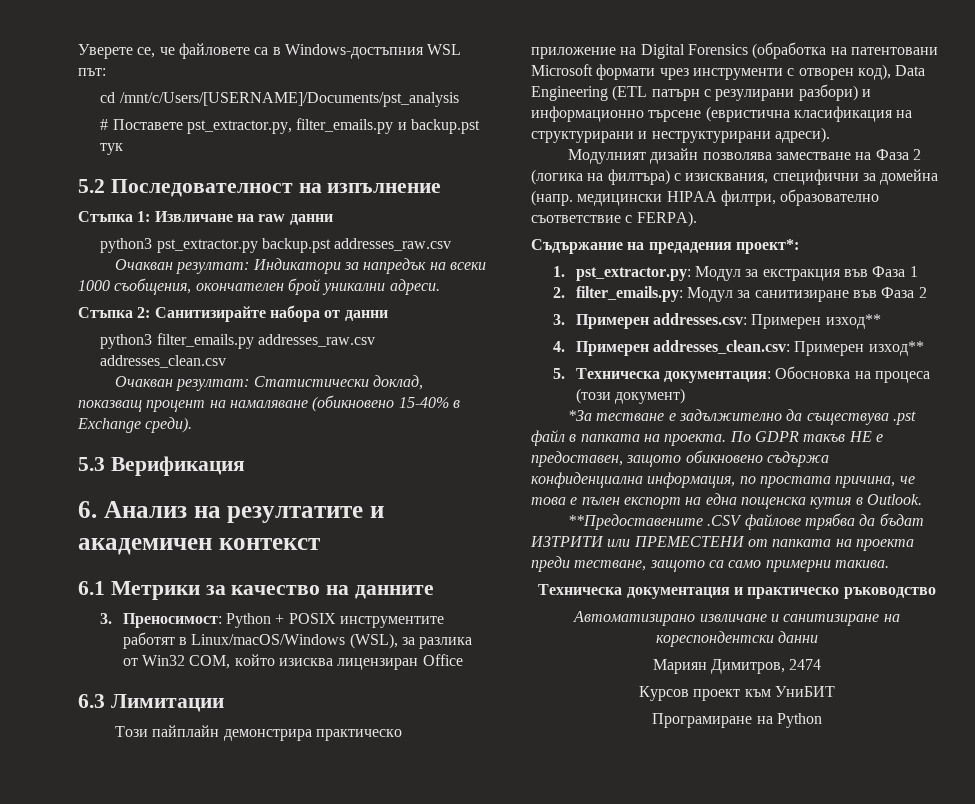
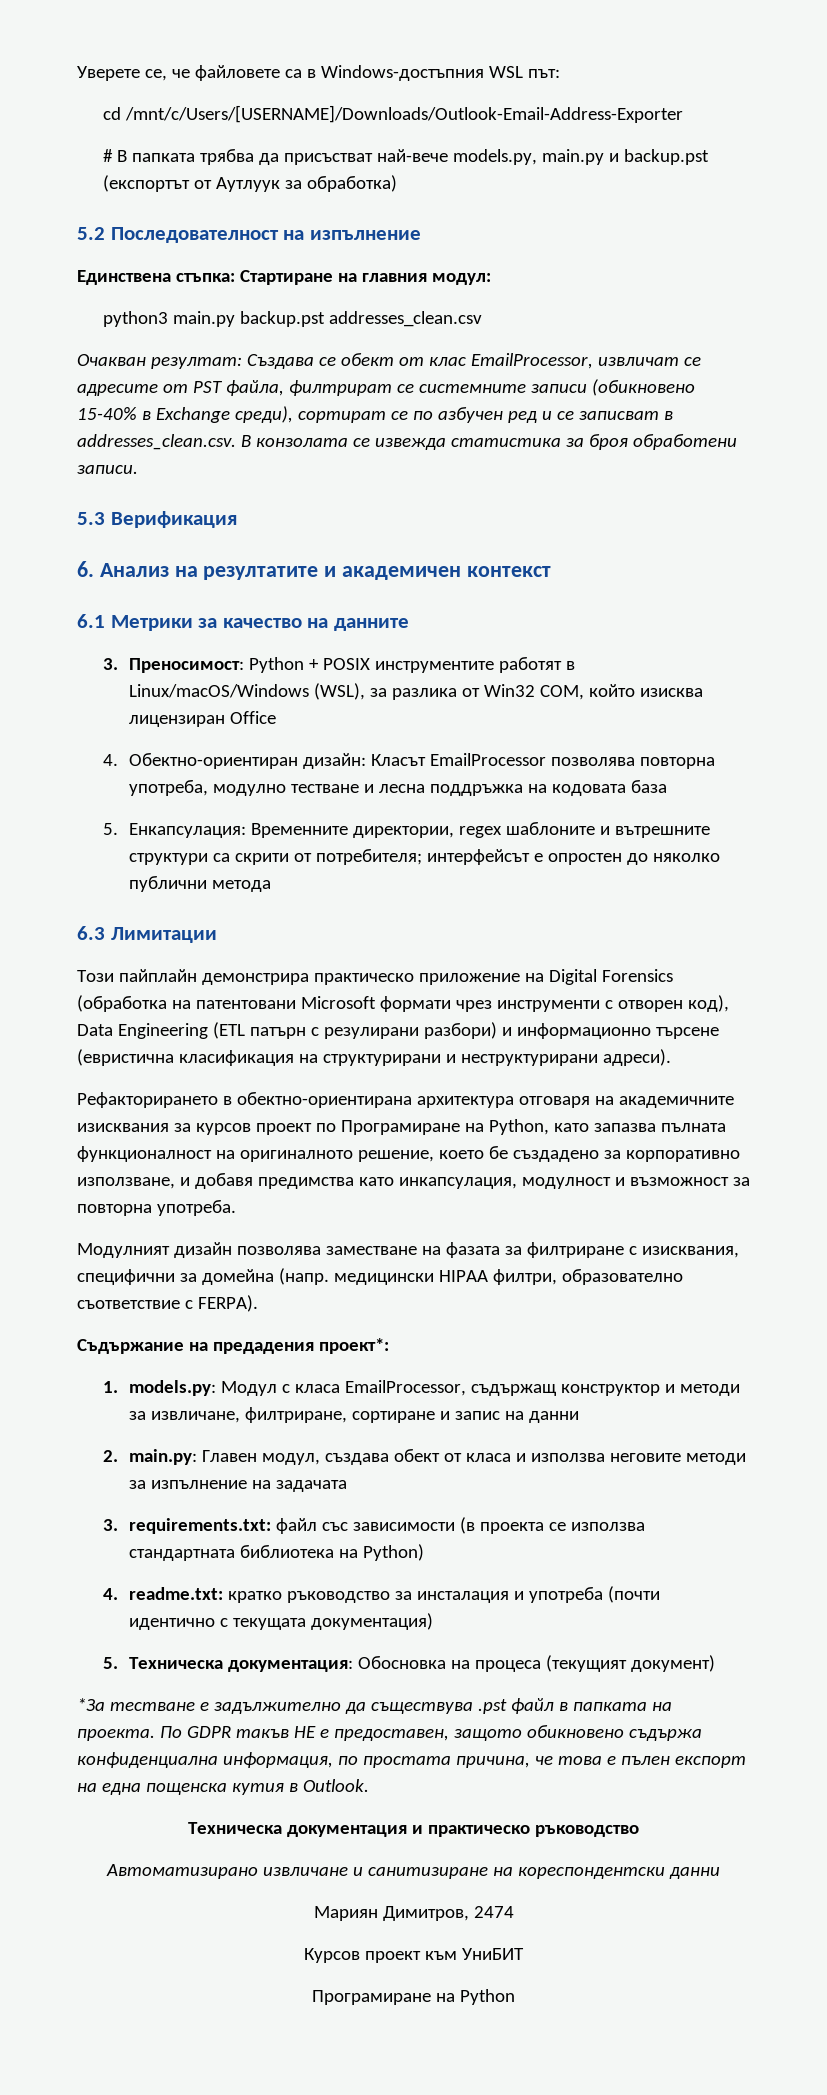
- cd /mnt/c/Users/[USERNAME]/Documents/pst_analysis
+ cd /mnt/c/Users/[USERNAME]/Downloads/Outlook-Email-Address-Exporter
- # Поставете pst_extractor.py, filter_emails.py и backup.pst тук
+ # В папката трябва да присъстват най-вече models.py, main.py и backup.pst (експортът от Аутлуук за обработка)
  5.2 Последователност на изпълнение
- Стъпка 1: Извличане на raw данни
- python3 pst_extractor.py backup.pst addresses_raw.csv
- Очакван резултат: Индикатори за напредък на всеки 1000 съобщения, окончателен брой уникални адреси.
- Стъпка 2: Санитизирайте набора от данни
- python3 filter_emails.py addresses_raw.csv addresses_clean.csv
- Очакван резултат: Статистически доклад, показващ процент на намаляване (обикновено 15-40% в Exchange среди).
+ Единствена стъпка: Стартиране на главния модул:
+ python3 main.py backup.pst addresses_clean.csv
+ Очакван резултат: Създава се обект от клас EmailProcessor, извличат се адресите от PST файла, филтрират се системните записи (обикновено 15-40% в Exchange среди), сортират се по азбучен ред и се записват в addresses_clean.csv. В конзолата се извежда статистика за броя обработени записи.
+ 4. Обектно-ориентиран дизайн: Класът EmailProcessor позволява повторна употреба, модулно тестване и лесна поддръжка на кодовата база
+ 5. Енкапсулация: Временните директории, regex шаблоните и вътрешните структури са скрити от потребителя; интерфейсът е опростен до няколко публични метода
+ Рефакторирането в обектно-ориентирана архитектура отговаря на академичните изисквания за курсов проект по Програмиране на Python, като запазва пълната функционалност на оригиналното решение, което бе създадено за корпоративно използване, и добавя предимства като инкапсулация, модулност и възможност за повторна употреба.
- Модулният дизайн позволява заместване на Фаза 2 (логика на филтъра) с изисквания, специфични за домейна (напр. медицински HIPAA филтри, образователно съответствие с FERPA).
+ Модулният дизайн позволява заместване на фазата за филтриране с изисквания, специфични за домейна (напр. медицински HIPAA филтри, образователно съответствие с FERPA).
- 1. pst_extractor.py: Модул за екстракция във Фаза 1
- 2. filter_emails.py: Модул за санитизиране във Фаза 2
- 3. Примерен addresses.csv: Примерен изход**
- 4. Примерен addresses_clean.csv: Примерен изход**
+ 1. models.py: Модул с класа EmailProcessor, съдържащ конструктор и методи за извличане, филтриране, сортиране и запис на данни
+ 2. main.py: Главен модул, създава обект от класа и използва неговите методи за изпълнение на задачата
+ 3. requirements.txt: файл със зависимости (в проекта се използва стандартната библиотека на Python)
+ 4. readme.txt: кратко ръководство за инсталация и употреба (почти идентично с текущата документация)
- 5. Техническа документация: Обосновка на процеса (този документ)
+ 5. Техническа документация: Обосновка на процеса (текущият документ)
- **Предоставените .CSV файлове трябва да бъдат ИЗТРИТИ или ПРЕМЕСТЕНИ от папката на проекта преди тестване, защото са само примерни такива.

